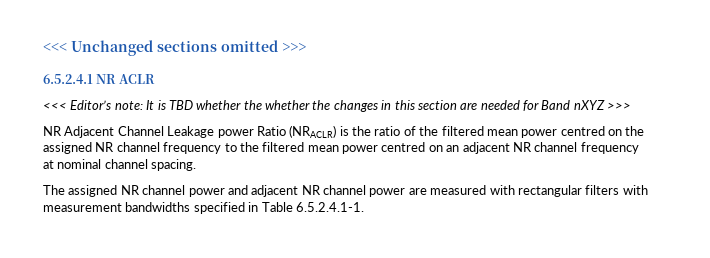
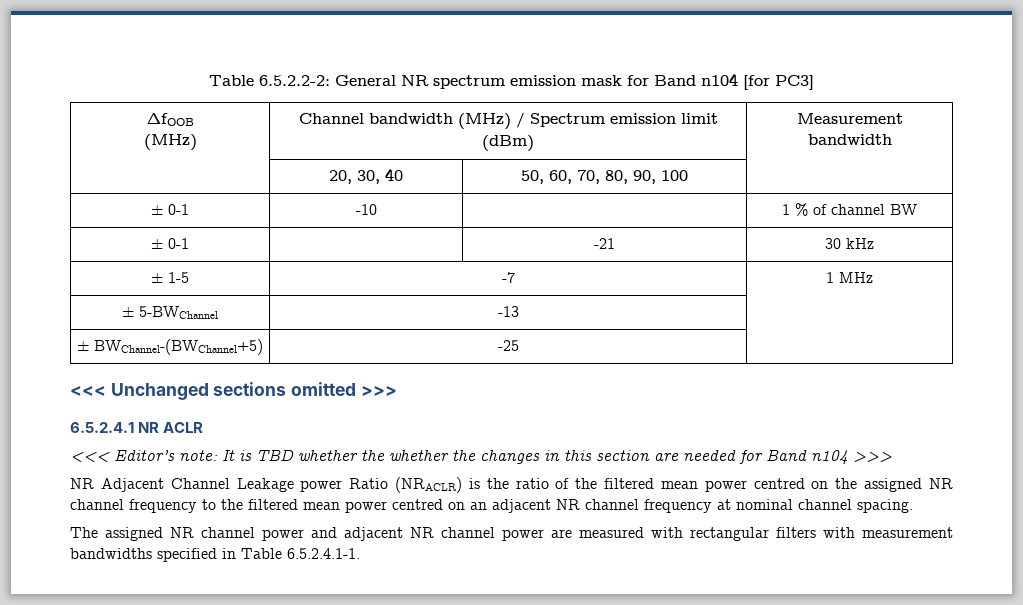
+ Table 6.5.2.2-2: General NR spectrum emission mask for Band n104 [for PC3]
+ ΔfOOB
+ (MHz) | Channel bandwidth (MHz) / Spectrum emission limit (dBm) | Measurement bandwidth
+ | 20, 30, 40 | 50, 60, 70, 80, 90, 100 |
+ ± 0-1 | -10 | | 1 % of channel BW
+ ± 0-1 | | -21 | 30 kHz
+ ± 1-5 | -7 | 1 MHz
+ ± 5-BWChannel | -13 |
+ ± BWChannel-(BWChannel+5) | -25 |
- <<< Editor’s note: It is TBD whether the whether the changes in this section are needed for Band nXYZ >>>
+ <<< Editor’s note: It is TBD whether the whether the changes in this section are needed for Band n104 >>>

